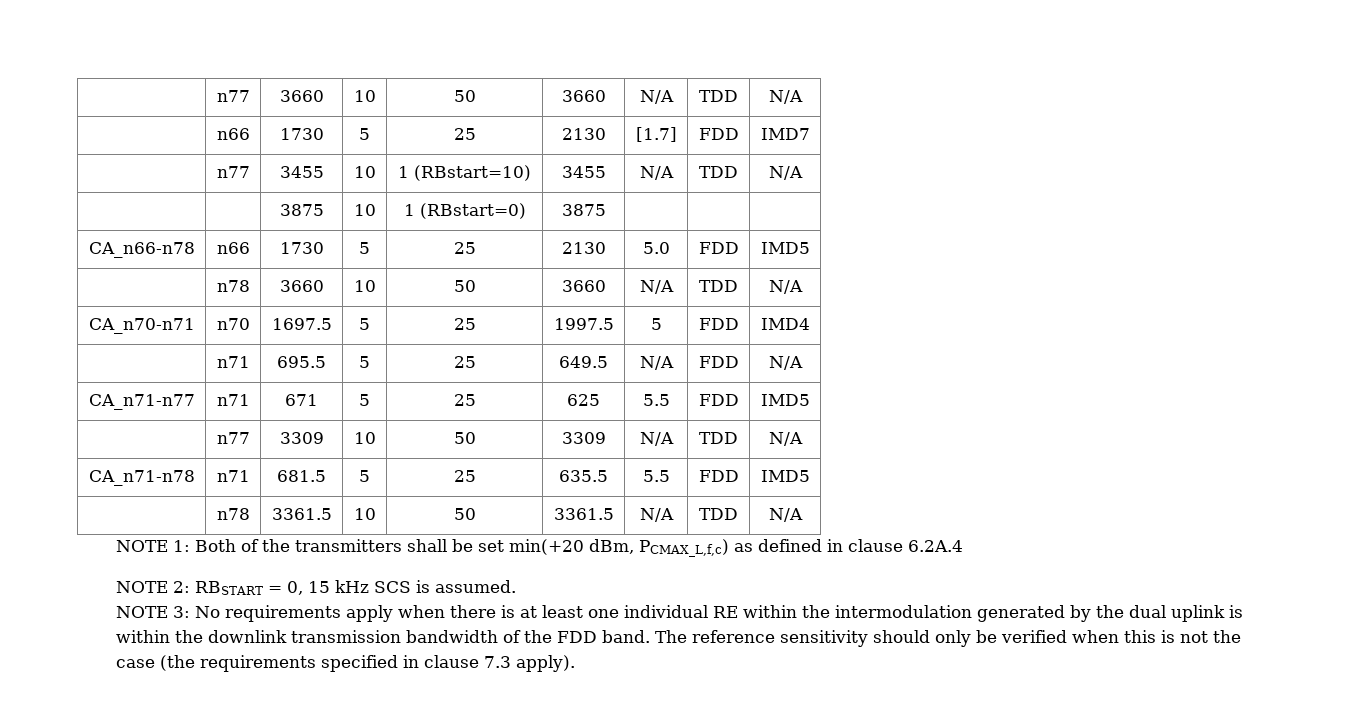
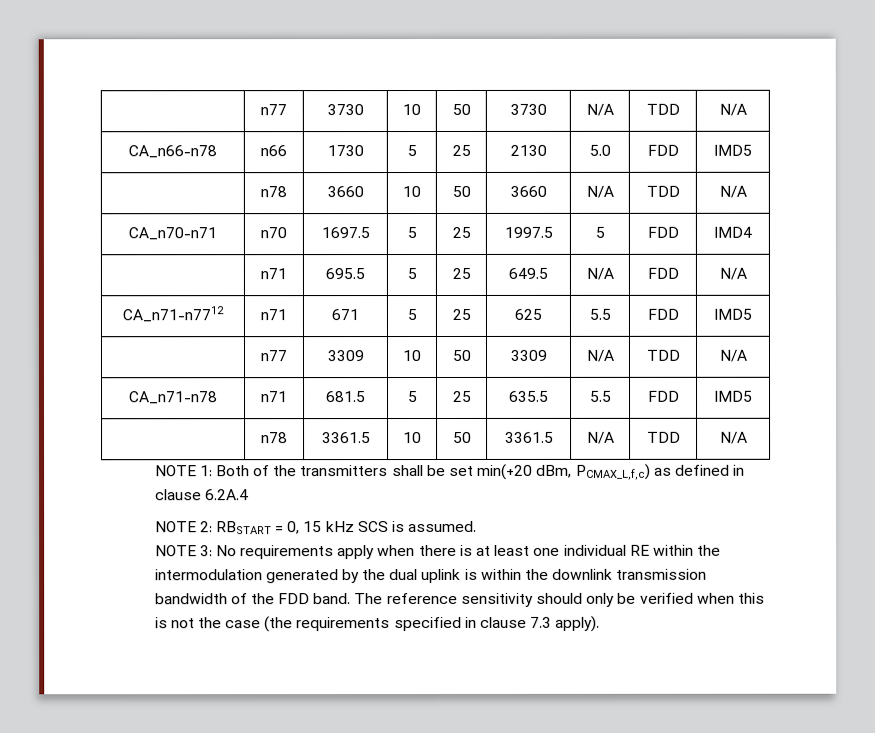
- | n77 | 3660 | 10 | 50 | 3660 | N/A | TDD | N/A
- | n66 | 1730 | 5 | 25 | 2130 | [1.7] | FDD | IMD7
- | n77 | 3455 | 10 | 1 (RBstart=10) | 3455 | N/A | TDD | N/A
- | | 3875 | 10 | 1 (RBstart=0) | 3875 | | |
+ | n77 | 3730 | 10 | 50 | 3730 | N/A | TDD | N/A
- CA_n71-n77 | n71 | 671 | 5 | 25 | 625 | 5.5 | FDD | IMD5
+ CA_n71-n7712 | n71 | 671 | 5 | 25 | 625 | 5.5 | FDD | IMD5

